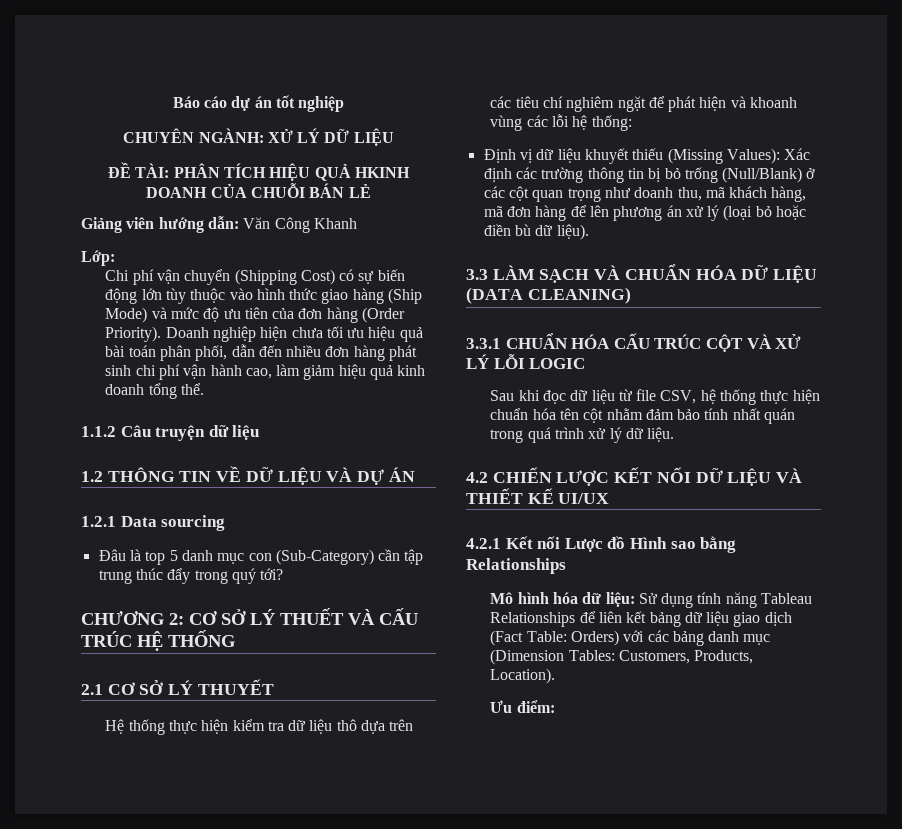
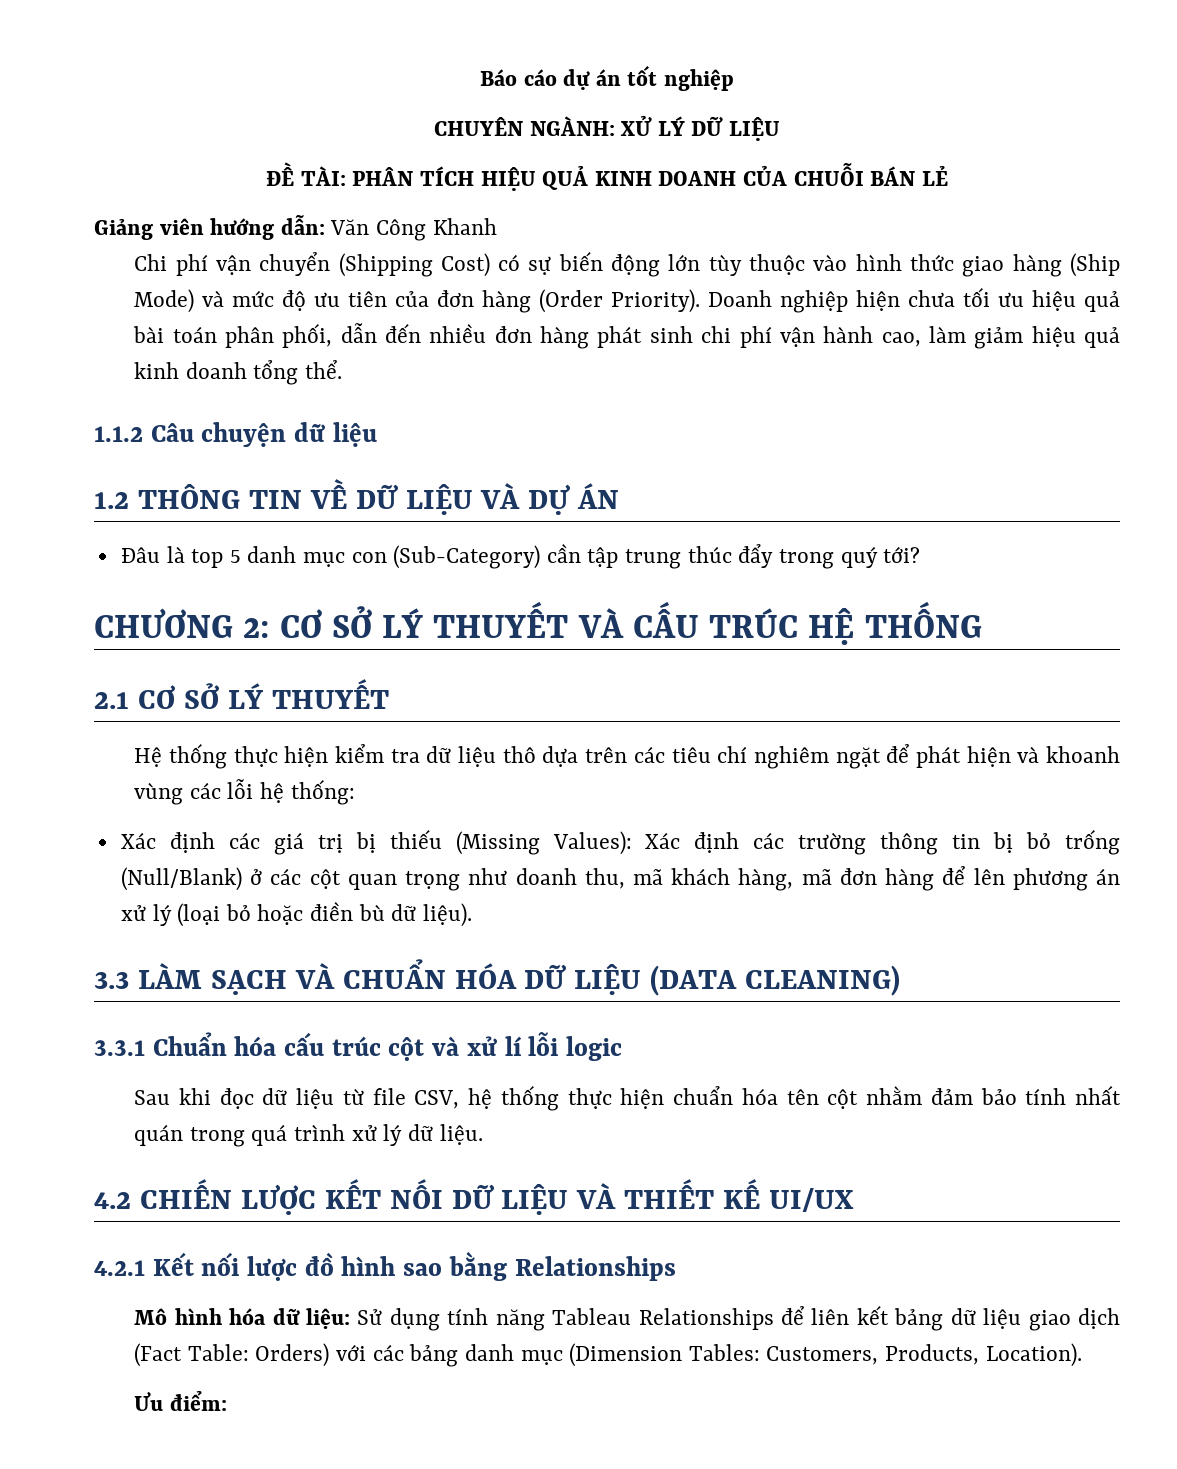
- ĐỀ TÀI: PHÂN TÍCH HIỆU QUẢ HKINH DOANH CỦA CHUỖI BÁN LẺ
+ ĐỀ TÀI: PHÂN TÍCH HIỆU QUẢ KINH DOANH CỦA CHUỖI BÁN LẺ
- Lớp:
- 1.1.2 Câu truyện dữ liệu
+ 1.1.2 Câu chuyện dữ liệu
- 1.2.1 Data sourcing
- CHƯƠNG 2: CƠ SỞ LÝ THUẾT VÀ CẤU TRÚC HỆ THỐNG
+ CHƯƠNG 2: CƠ SỞ LÝ THUYẾT VÀ CẤU TRÚC HỆ THỐNG
- Định vị dữ liệu khuyết thiếu (Missing Values): Xác định các trường thông tin bị bỏ trống (Null/Blank) ở các cột quan trọng như doanh thu, mã khách hàng, mã đơn hàng để lên phương án xử lý (loại bỏ hoặc điền bù dữ liệu).
+ Xác định các giá trị bị thiếu (Missing Values): Xác định các trường thông tin bị bỏ trống (Null/Blank) ở các cột quan trọng như doanh thu, mã khách hàng, mã đơn hàng để lên phương án xử lý (loại bỏ hoặc điền bù dữ liệu).
- 3.3.1 CHUẨN HÓA CẤU TRÚC CỘT VÀ XỬ LÝ LỖI LOGIC
+ 3.3.1 Chuẩn hóa cấu trúc cột và xử lí lỗi logic
- 4.2.1 Kết nối Lược đồ Hình sao bằng Relationships
+ 4.2.1 Kết nối lược đồ hình sao bằng Relationships

